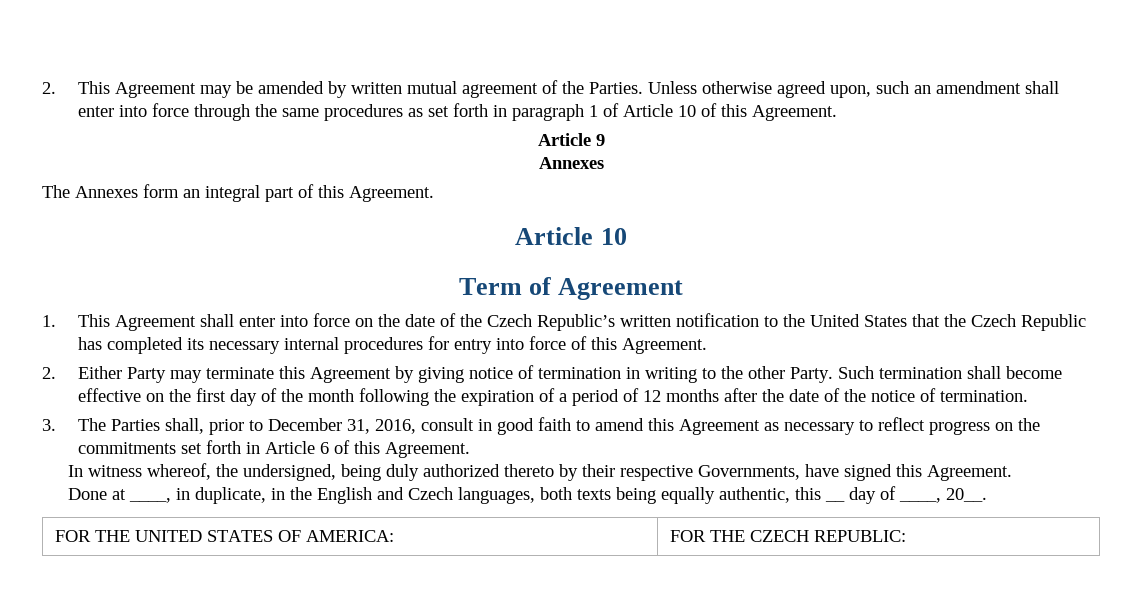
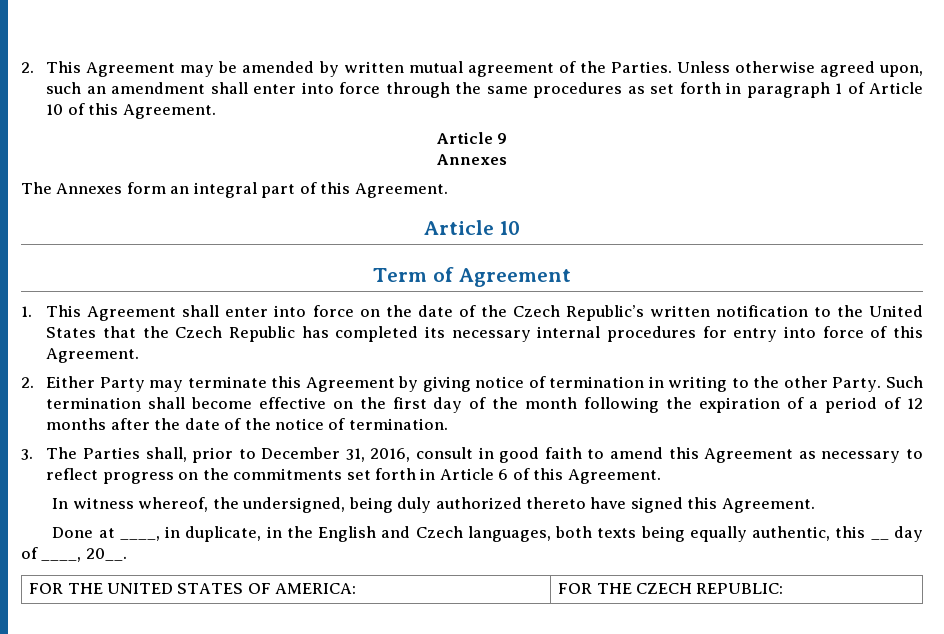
- In witness whereof, the undersigned, being duly authorized thereto by their respective Governments, have signed this Agreement.
+ In witness whereof, the undersigned, being duly authorized thereto have signed this Agreement.

